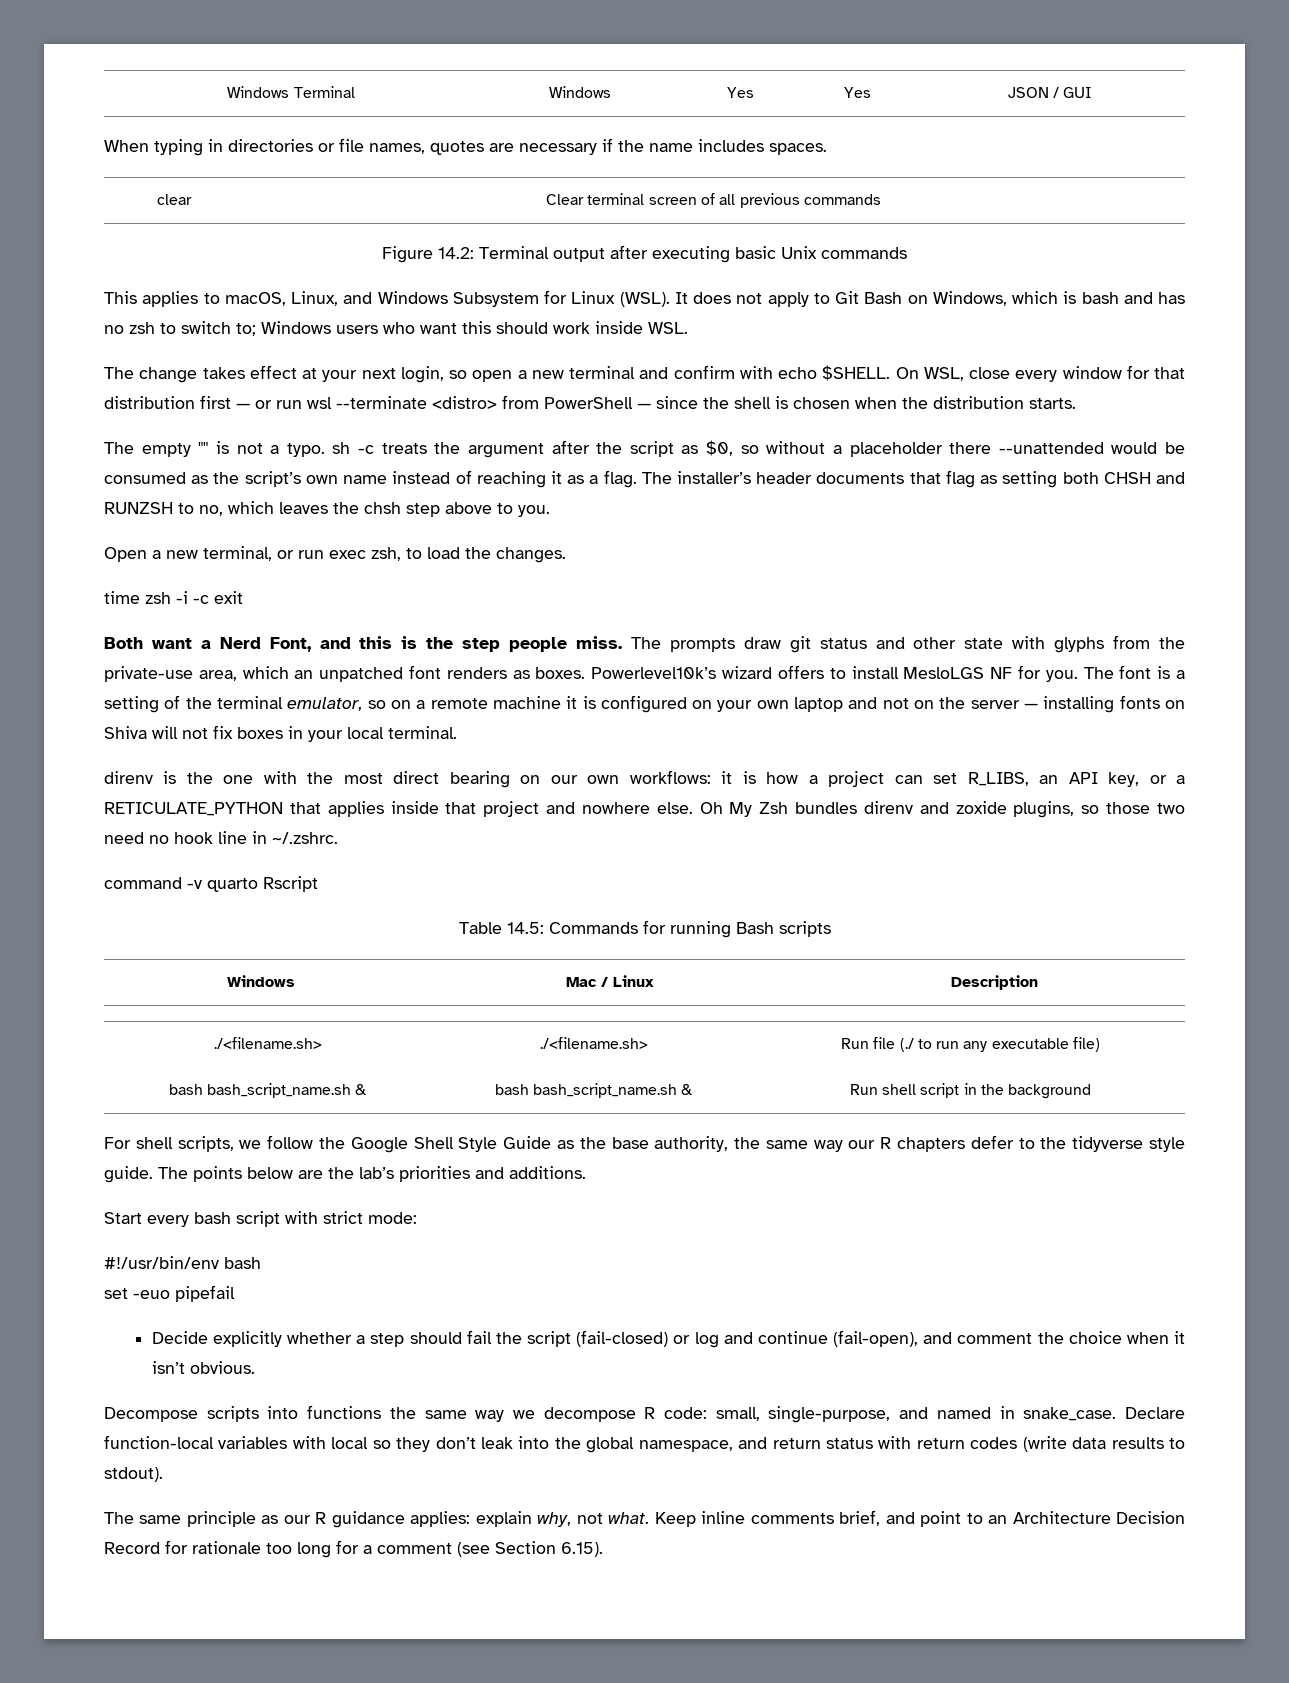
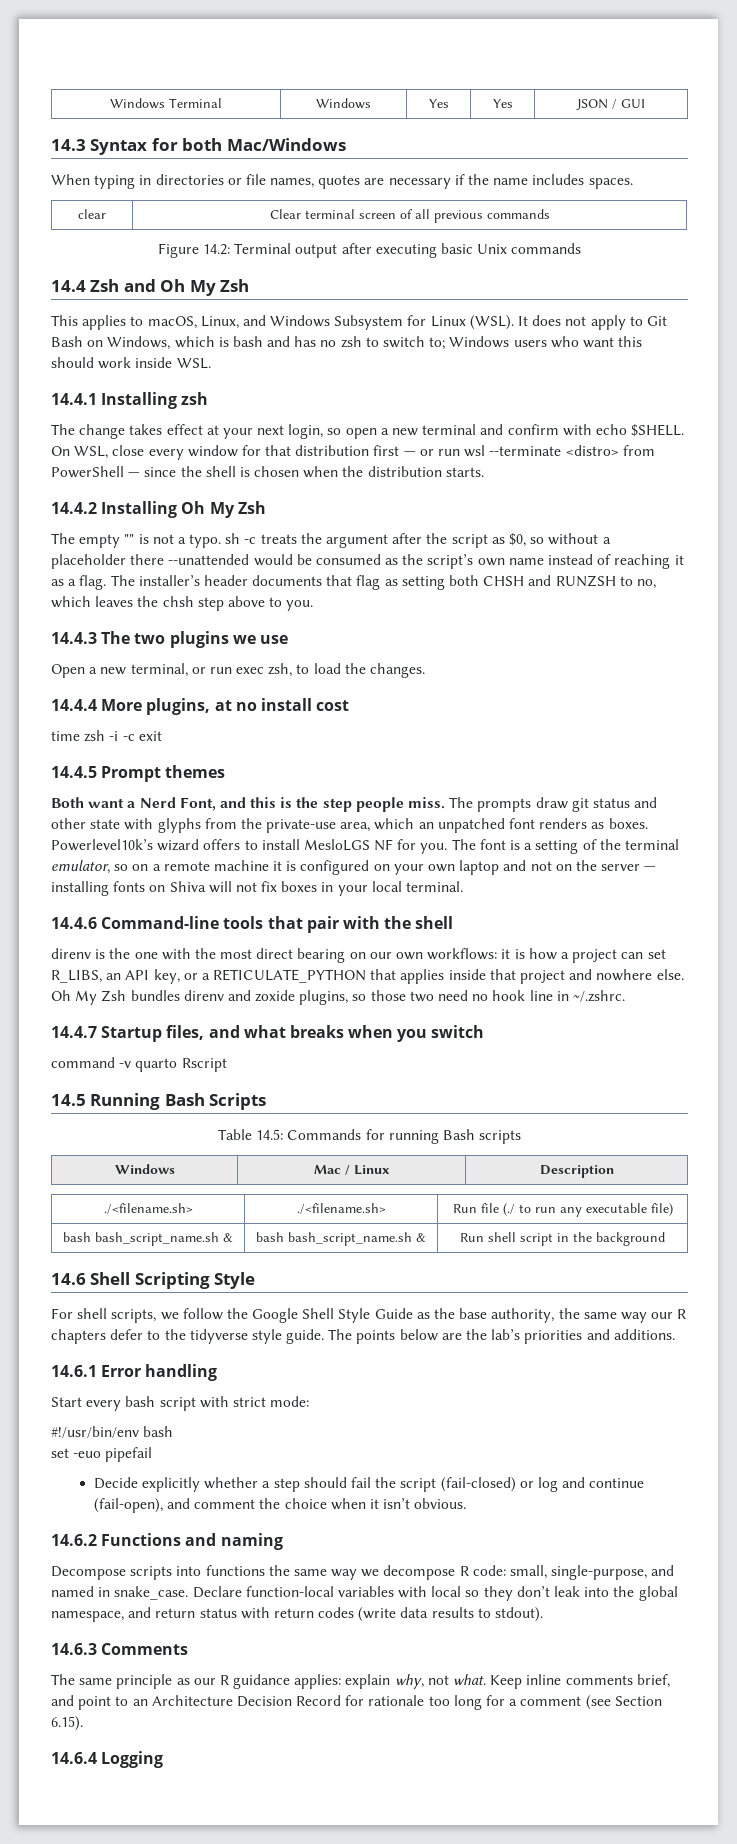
+ 14.3 Syntax for both Mac/Windows
+ 14.4 Zsh and Oh My Zsh
+ 14.4.1 Installing zsh
+ 14.4.2 Installing Oh My Zsh
+ 14.4.3 The two plugins we use
+ 14.4.4 More plugins, at no install cost
+ 14.4.5 Prompt themes
+ 14.4.6 Command-line tools that pair with the shell
+ 14.4.7 Startup files, and what breaks when you switch
+ 14.5 Running Bash Scripts
+ 14.6 Shell Scripting Style
+ 14.6.1 Error handling
+ 14.6.2 Functions and naming
+ 14.6.3 Comments
+ 14.6.4 Logging

